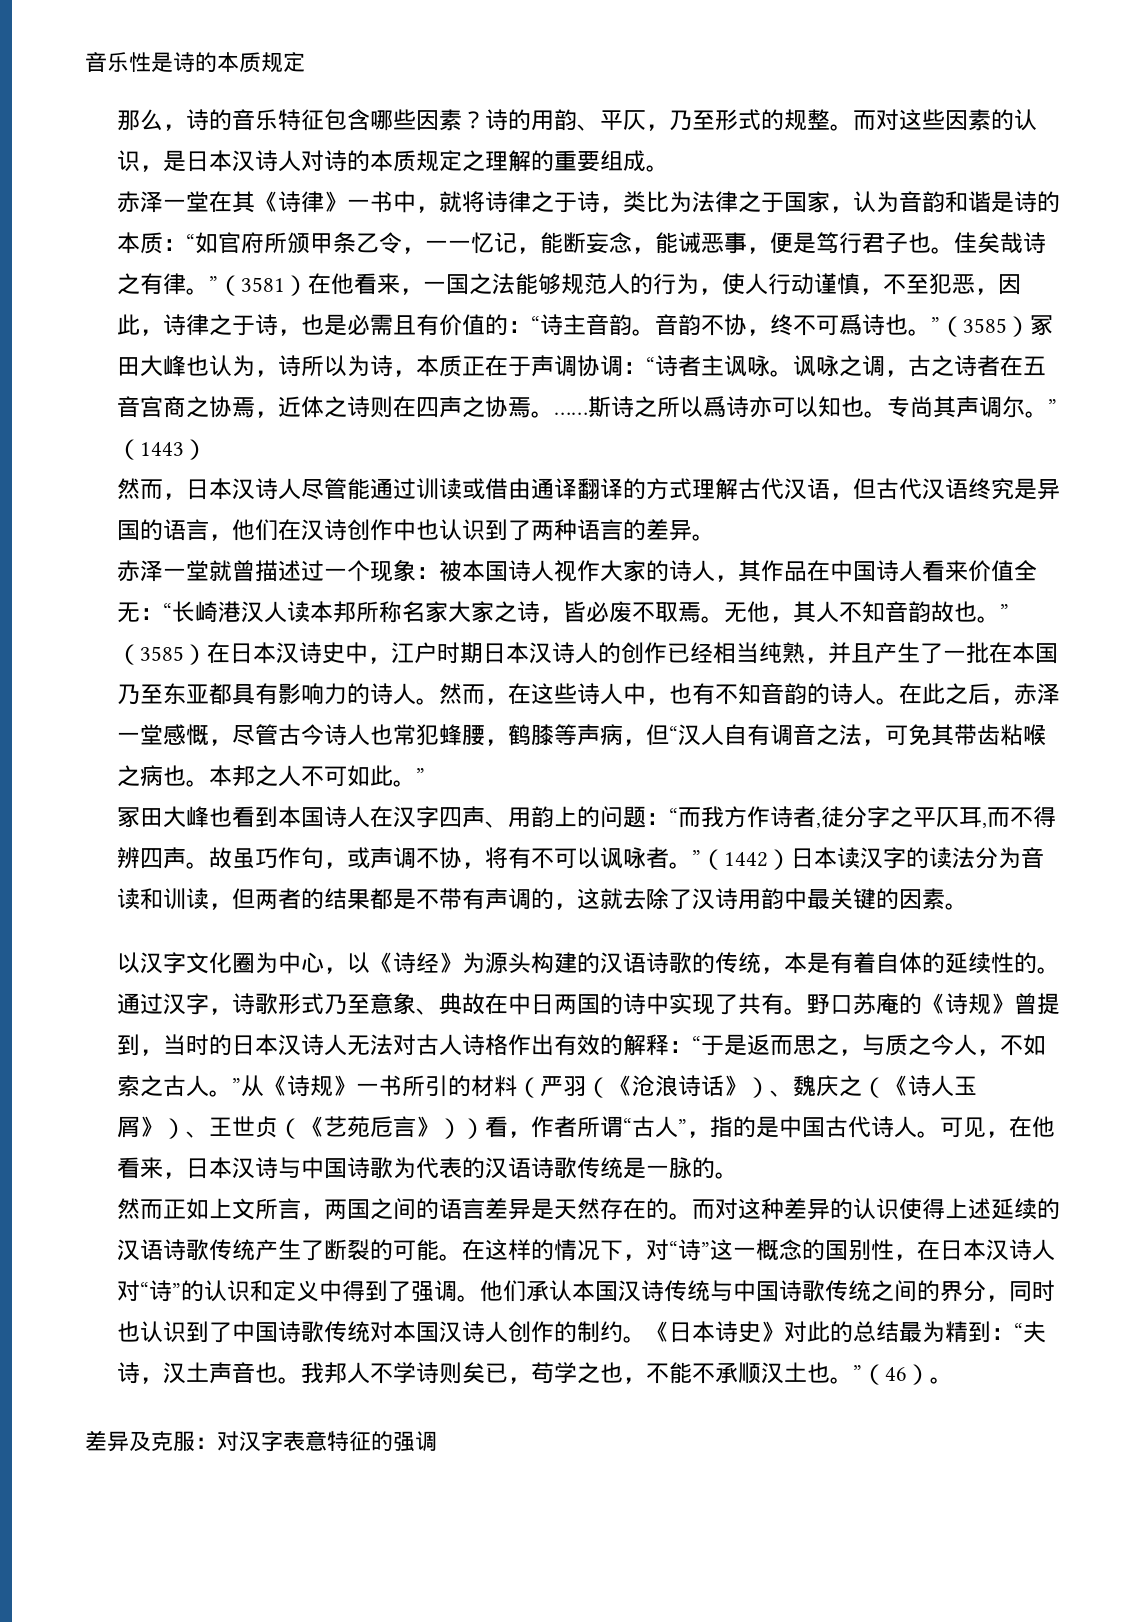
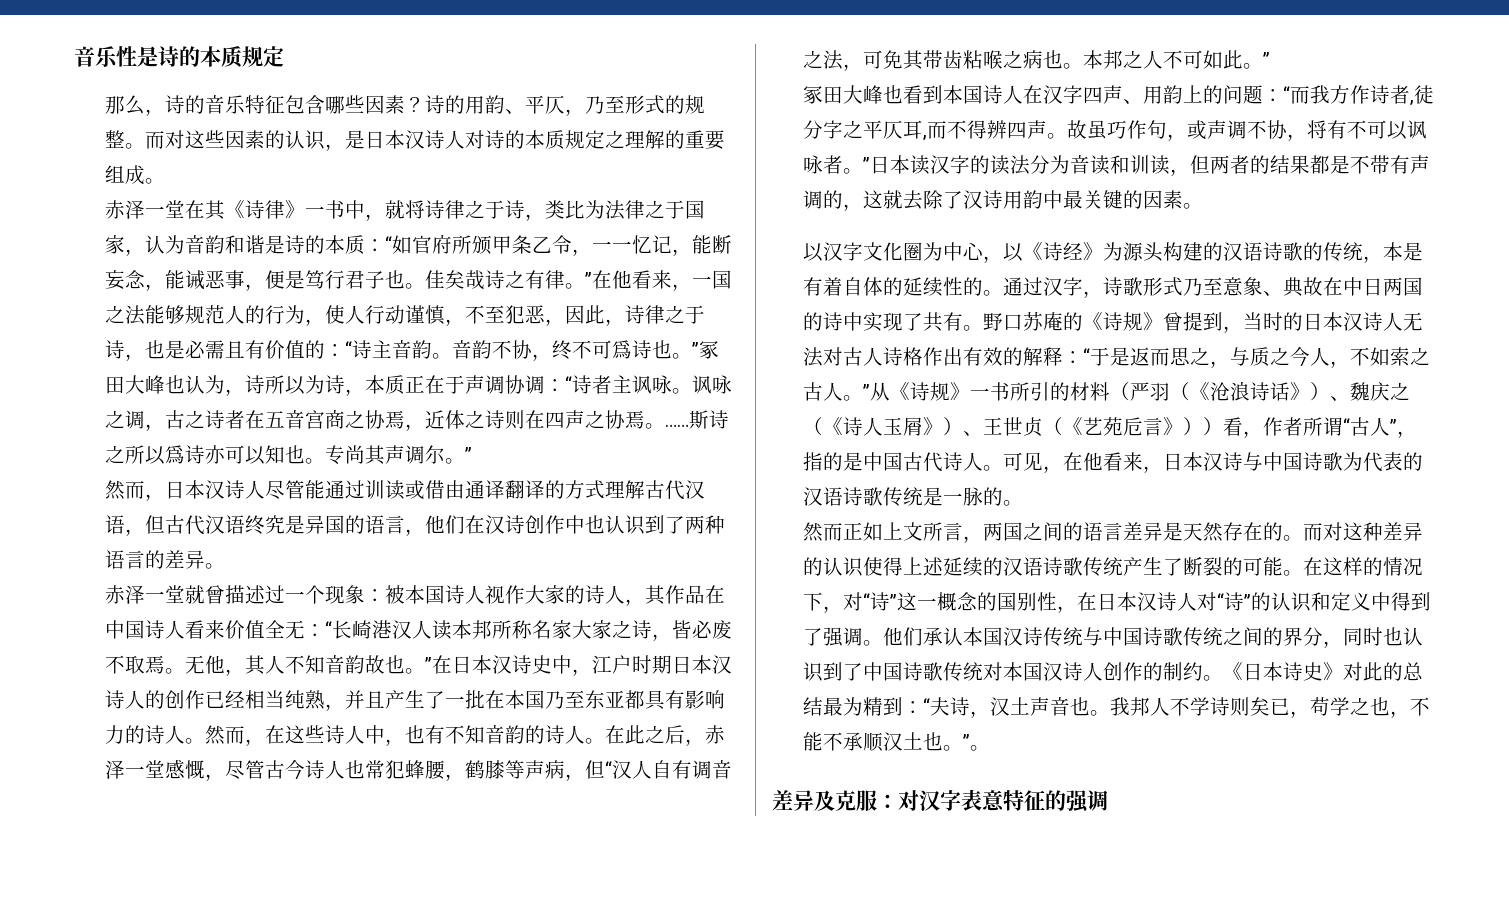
- 佳矣哉诗之有律。”（3581）在他看来，一国之法能够规范人的行为，使人行动谨慎，不至犯恶，因此，诗律之于诗，也是必需且有价值的：“诗主音韵。
+ 佳矣哉诗之有律。”在他看来，一国之法能够规范人的行为，使人行动谨慎，不至犯恶，因此，诗律之于诗，也是必需且有价值的：“诗主音韵。
- 音韵不协，终不可爲诗也。”（3585）冢田大峰也认为，诗所以为诗，本质正在于声调协调：“诗者主讽咏。
+ 音韵不协，终不可爲诗也。”冢田大峰也认为，诗所以为诗，本质正在于声调协调：“诗者主讽咏。
- 专尚其声调尔。”（1443）
+ 专尚其声调尔。”
- 无他，其人不知音韵故也。”（3585）在日本汉诗史中，江户时期日本汉诗人的创作已经相当纯熟，并且产生了一批在本国乃至东亚都具有影响力的诗人。
+ 无他，其人不知音韵故也。”在日本汉诗史中，江户时期日本汉诗人的创作已经相当纯熟，并且产生了一批在本国乃至东亚都具有影响力的诗人。
- 故虽巧作句，或声调不协，将有不可以讽咏者。”（1442）日本读汉字的读法分为音读和训读，但两者的结果都是不带有声调的，这就去除了汉诗用韵中最关键的因素。
+ 故虽巧作句，或声调不协，将有不可以讽咏者。”日本读汉字的读法分为音读和训读，但两者的结果都是不带有声调的，这就去除了汉诗用韵中最关键的因素。
- 我邦人不学诗则矣已，苟学之也，不能不承顺汉土也。”（46）。
+ 我邦人不学诗则矣已，苟学之也，不能不承顺汉土也。”。

